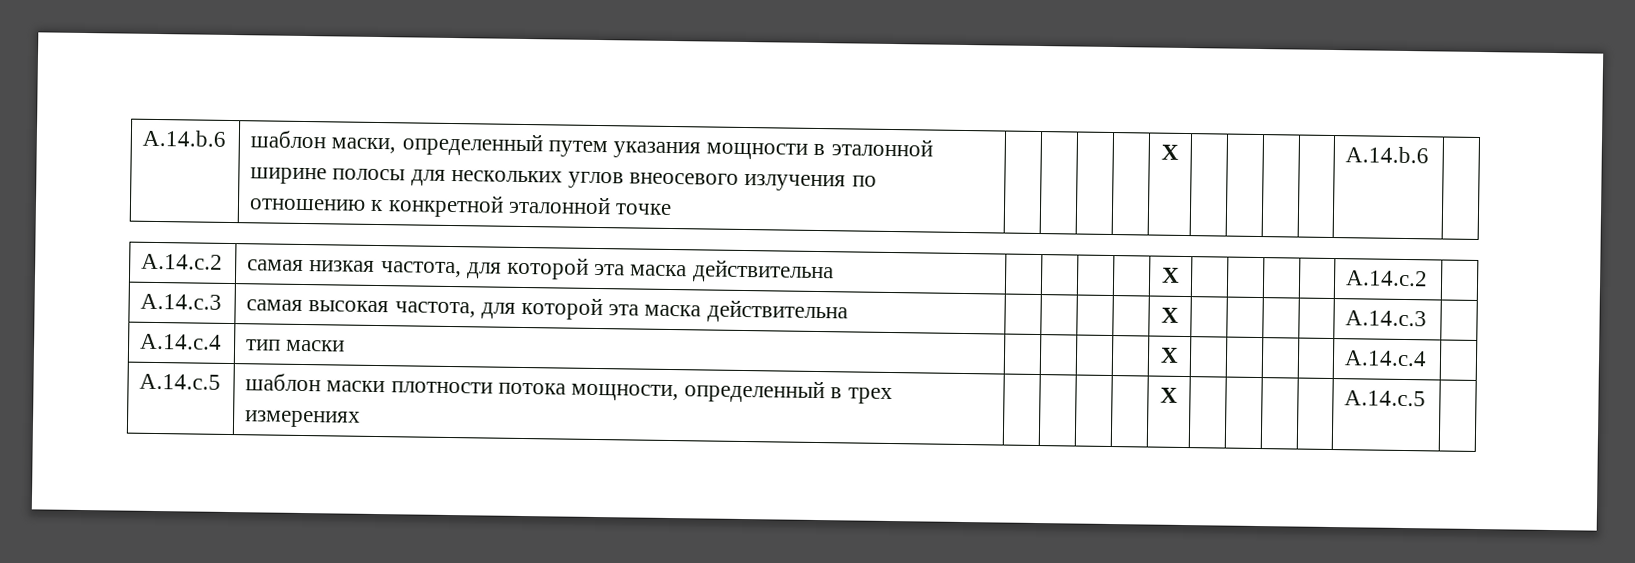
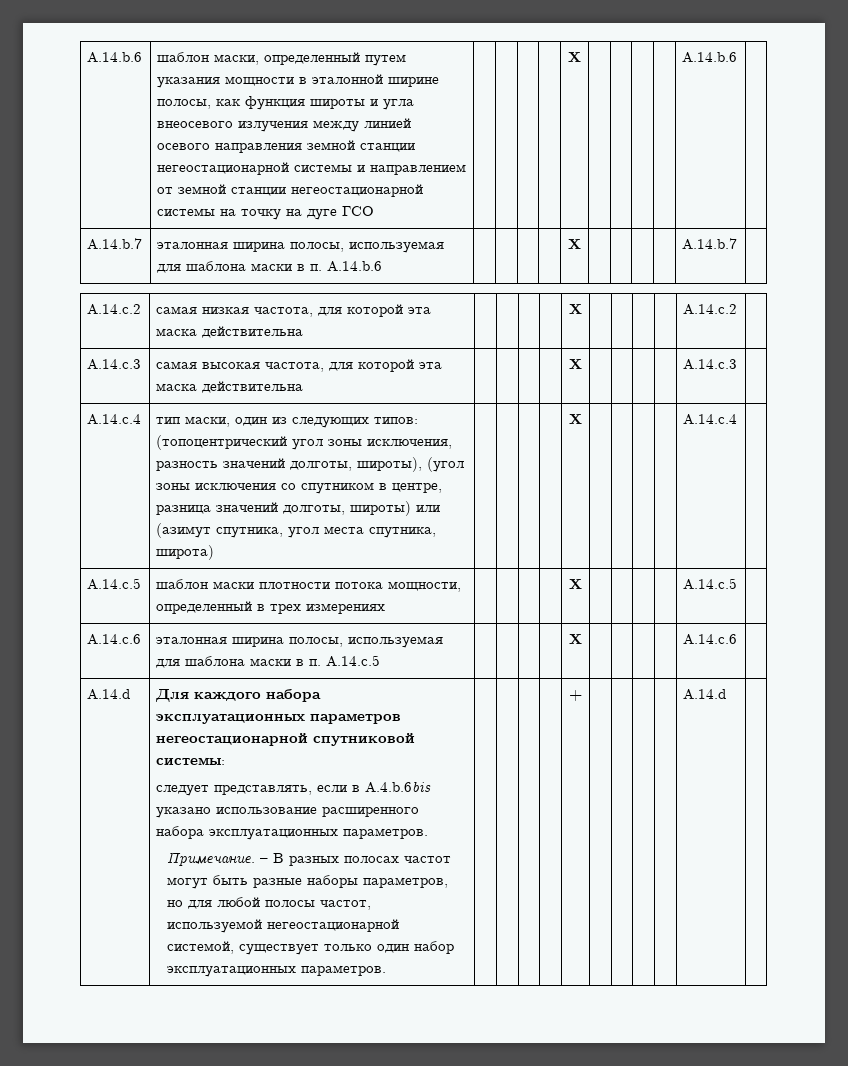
- A.14.b.6 | шаблон маски, определенный путем указания мощности в эталонной ширине полосы для нескольких углов внеосевого излучения по отношению к конкретной эталонной точке | | | | | X | | | | | A.14.b.6 |
+ A.14.b.6 | шаблон маски, определенный путем указания мощности в эталонной ширине полосы, как функция широты и угла внеосевого излучения между линией осевого направления земной станции негеостационарной системы и направлением от земной станции негеостационарной системы на точку на дуге ГСО | | | | | X | | | | | A.14.b.6 |
+ A.14.b.7 | эталонная ширина полосы, используемая для шаблона маски в п. A.14.b.6 | | | | | X | | | | | A.14.b.7 |
- A.14.c.4 | тип маски | | | | | X | | | | | A.14.c.4 |
+ A.14.c.4 | тип маски, один из следующих типов: (топоцентрический угол зоны исключения, разность значений долготы, широты), (угол зоны исключения со спутником в центре, разница значений долготы, широты) или (азимут спутника, угол места спутника, широта) | | | | | X | | | | | A.14.c.4 |
+ A.14.c.6 | эталонная ширина полосы, используемая для шаблона маски в п. A.14.c.5 | | | | | X | | | | | A.14.c.6 |
+ A.14.d | Для каждого набора эксплуатационных параметров негеостационарной спутниковой системы:
+ следует представлять, если в A.4.b.6bis указано использование расширенного набора эксплуатационных параметров.
+ Примечание. – В разных полосах частот могут быть разные наборы параметров, но для любой полосы частот, используемой негеостационарной системой, существует только один набор эксплуатационных параметров. | | | | | + | | | | | A.14.d

